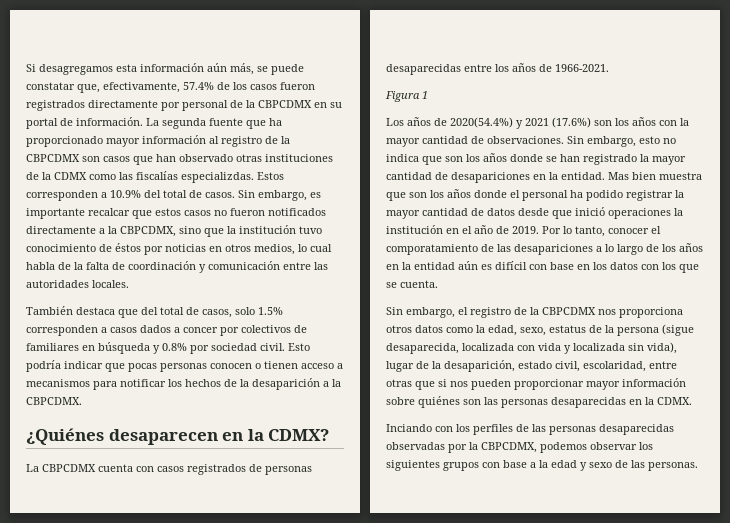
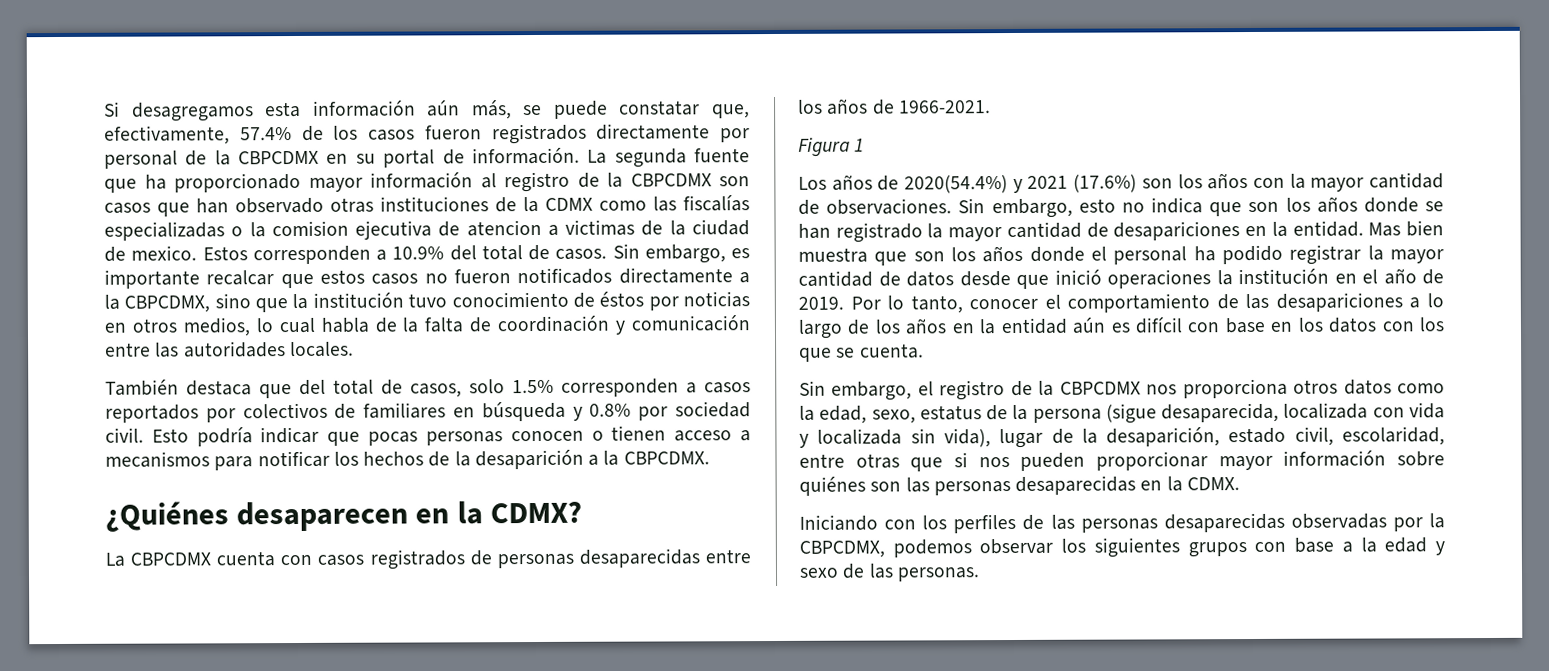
- La segunda fuente que ha proporcionado mayor información al registro de la CBPCDMX son casos que han observado otras instituciones de la CDMX como las fiscalías especializdas.
+ La segunda fuente que ha proporcionado mayor información al registro de la CBPCDMX son casos que han observado otras instituciones de la CDMX como las fiscalías especializadas o la comision ejecutiva de atencion a victimas de la ciudad de mexico.
- También destaca que del total de casos, solo 1.5% corresponden a casos dados a concer por colectivos de familiares en búsqueda y 0.8% por sociedad civil.
+ También destaca que del total de casos, solo 1.5% corresponden a casos reportados por colectivos de familiares en búsqueda y 0.8% por sociedad civil.
- Por lo tanto, conocer el comporatamiento de las desapariciones a lo largo de los años en la entidad aún es difícil con base en los datos con los que se cuenta.
+ Por lo tanto, conocer el comportamiento de las desapariciones a lo largo de los años en la entidad aún es difícil con base en los datos con los que se cuenta.
- Inciando con los perfiles de las personas desaparecidas observadas por la CBPCDMX, podemos observar los siguientes grupos con base a la edad y sexo de las personas.
+ Iniciando con los perfiles de las personas desaparecidas observadas por la CBPCDMX, podemos observar los siguientes grupos con base a la edad y sexo de las personas.

